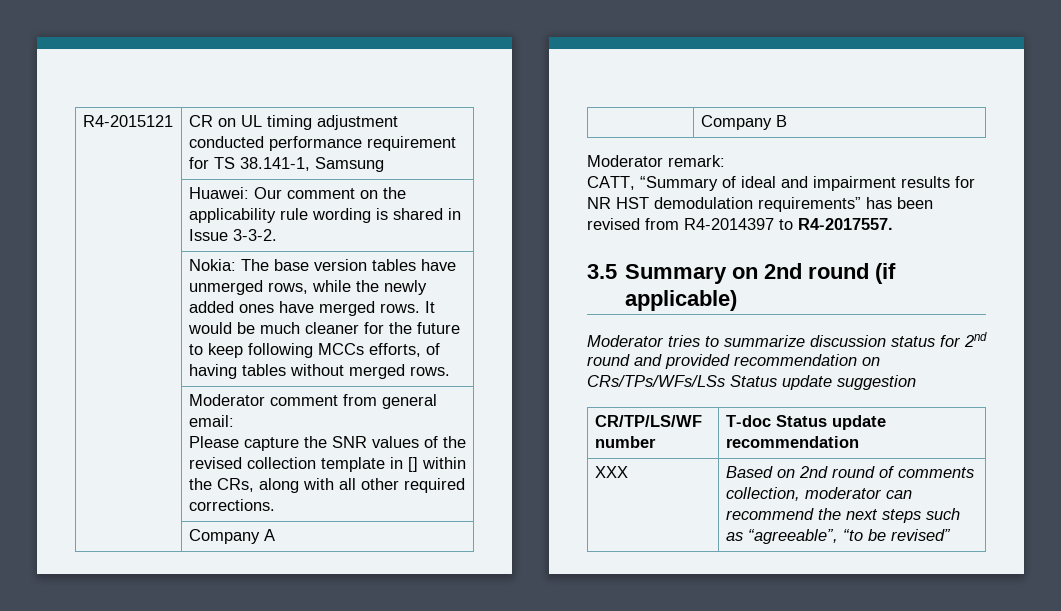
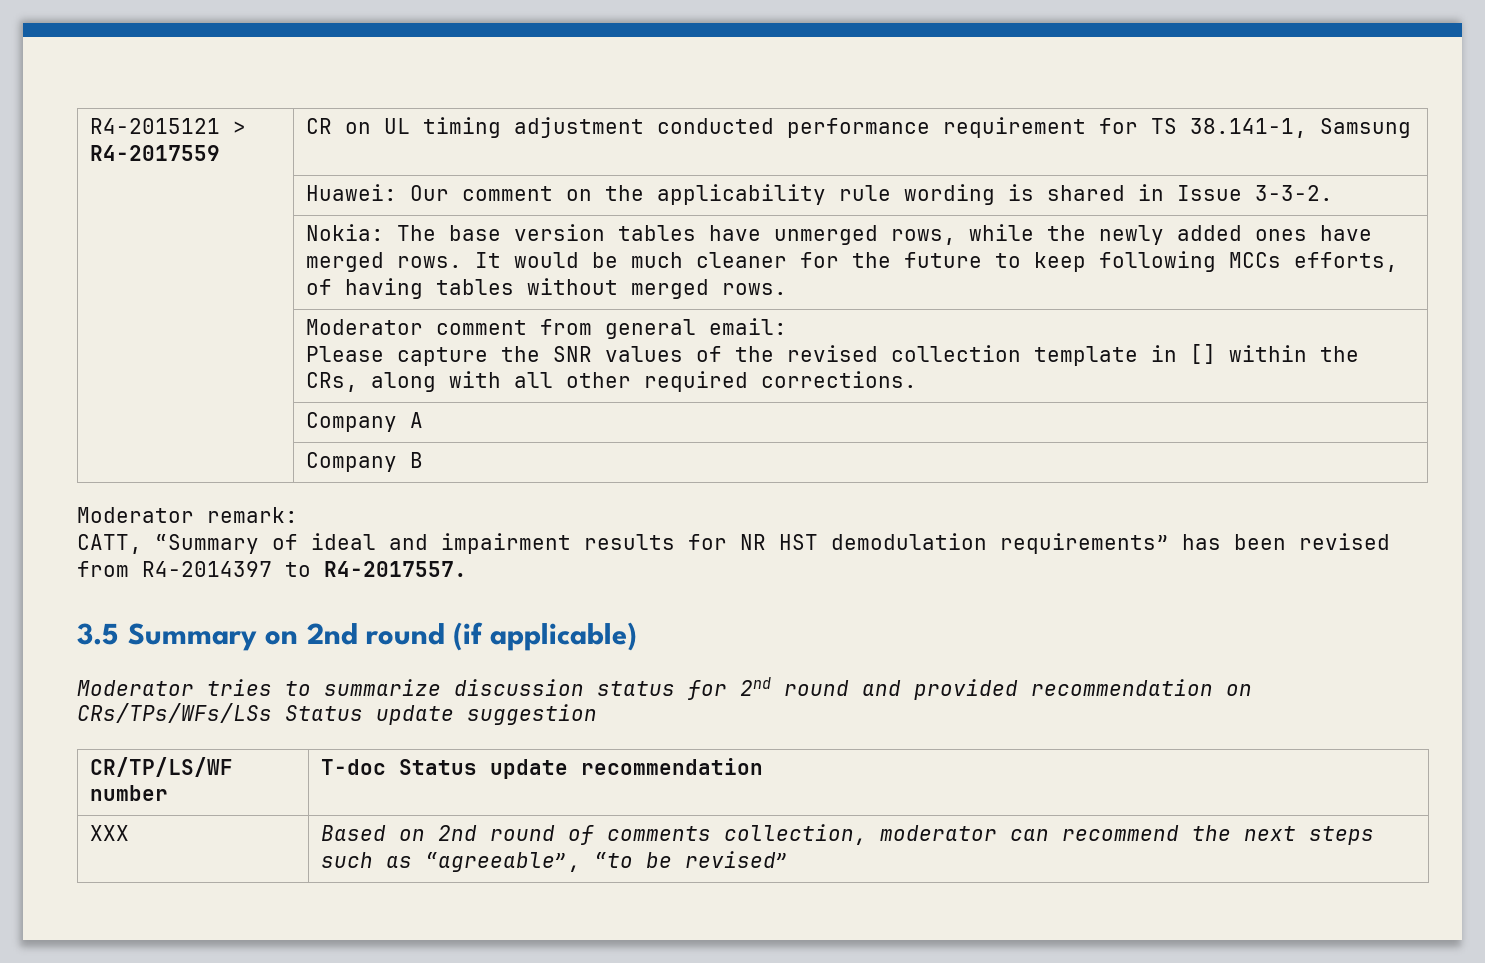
- R4-2015121 | CR on UL timing adjustment conducted performance requirement for TS 38.141-1, Samsung
+ R4-2015121 > R4-2017559 | CR on UL timing adjustment conducted performance requirement for TS 38.141-1, Samsung

